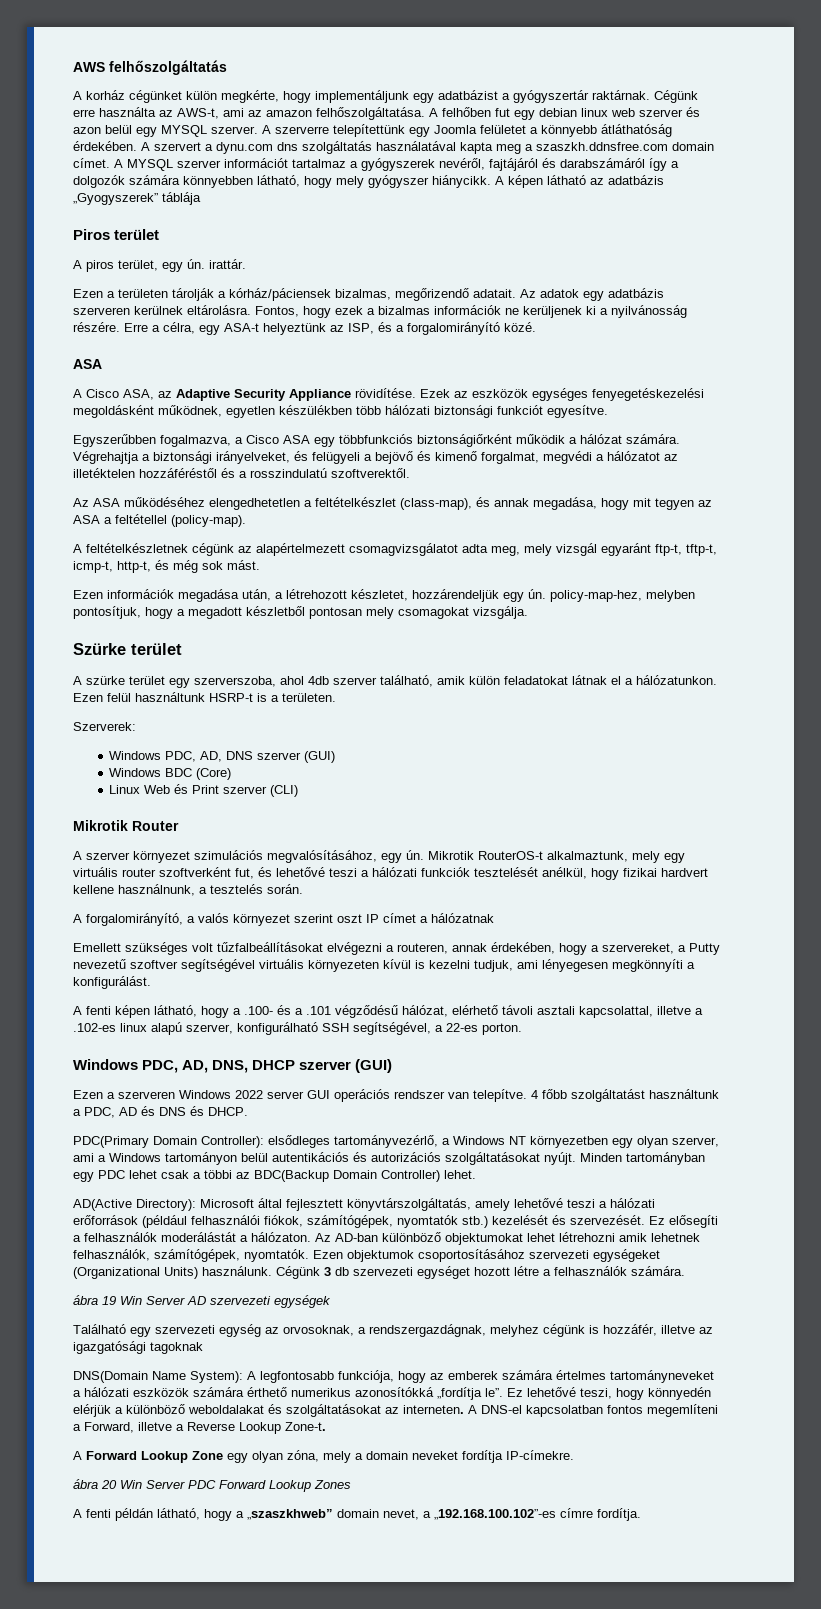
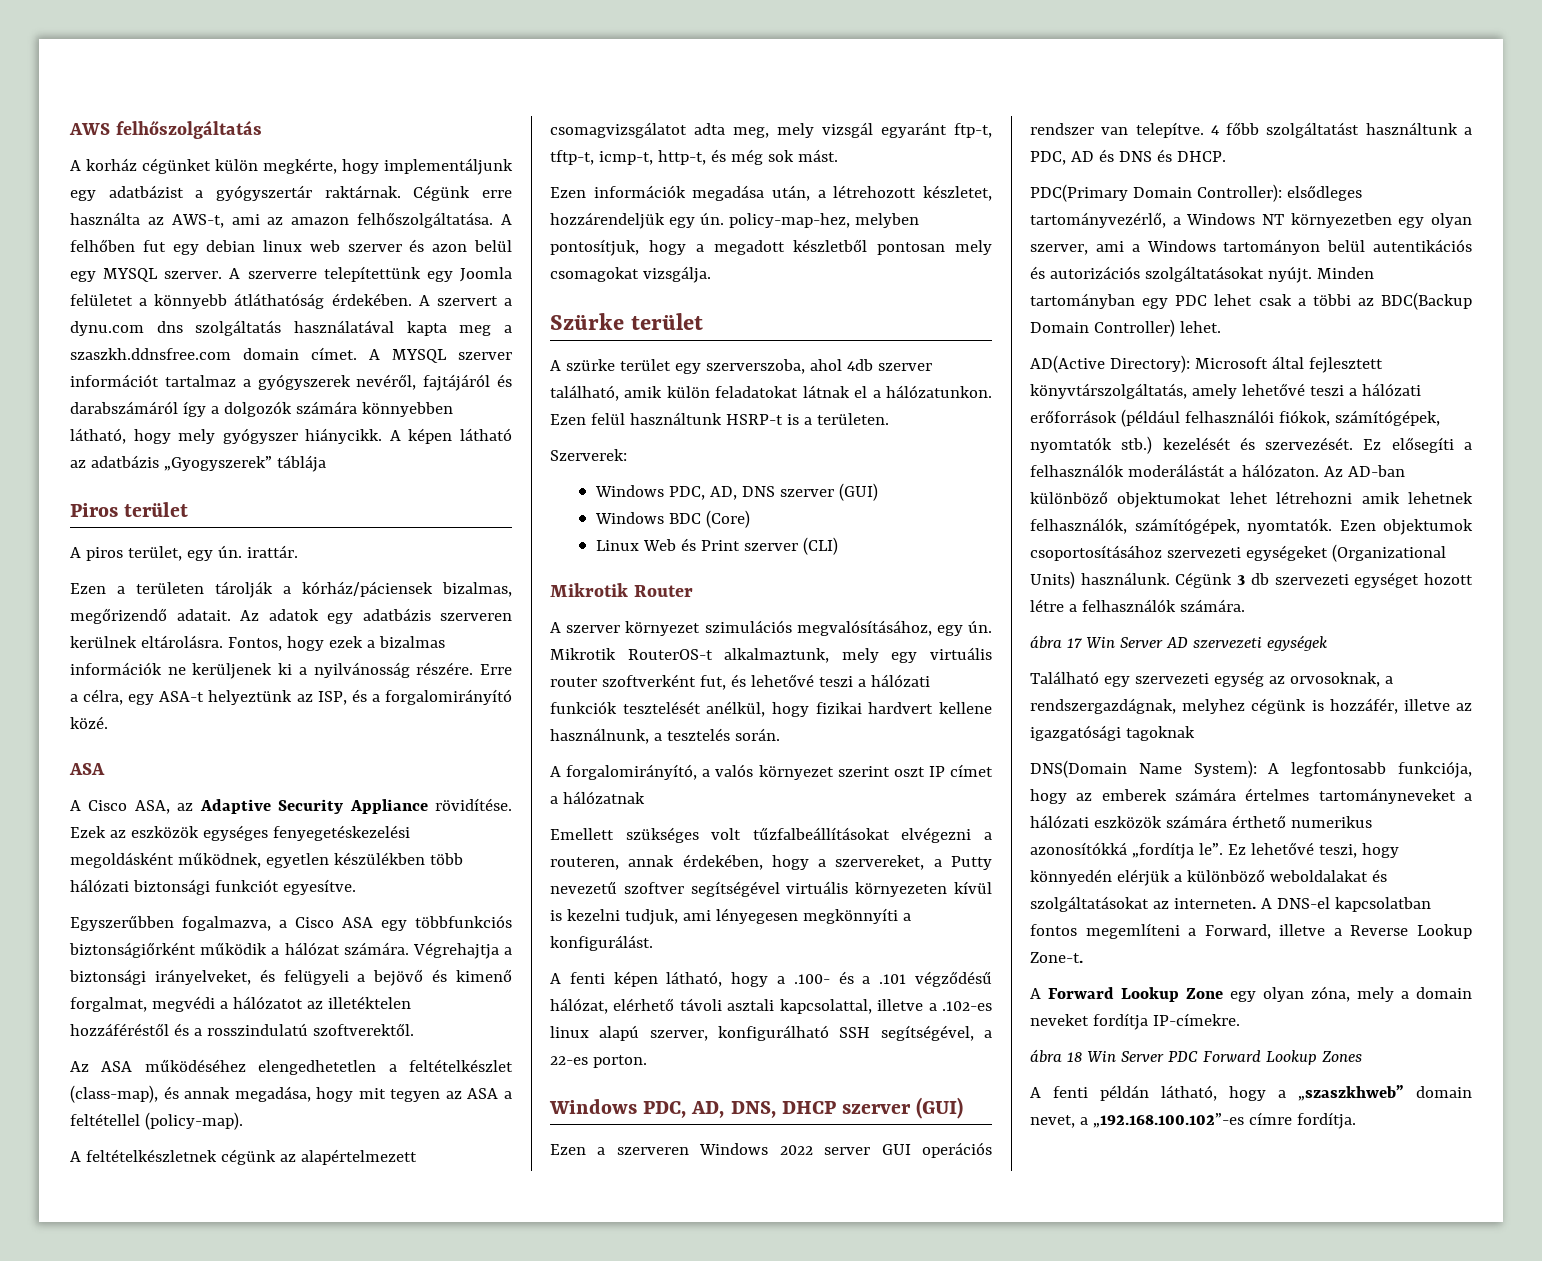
- ábra 19 Win Server AD szervezeti egységek
+ ábra 17 Win Server AD szervezeti egységek
- ábra 20 Win Server PDC Forward Lookup Zones
+ ábra 18 Win Server PDC Forward Lookup Zones

